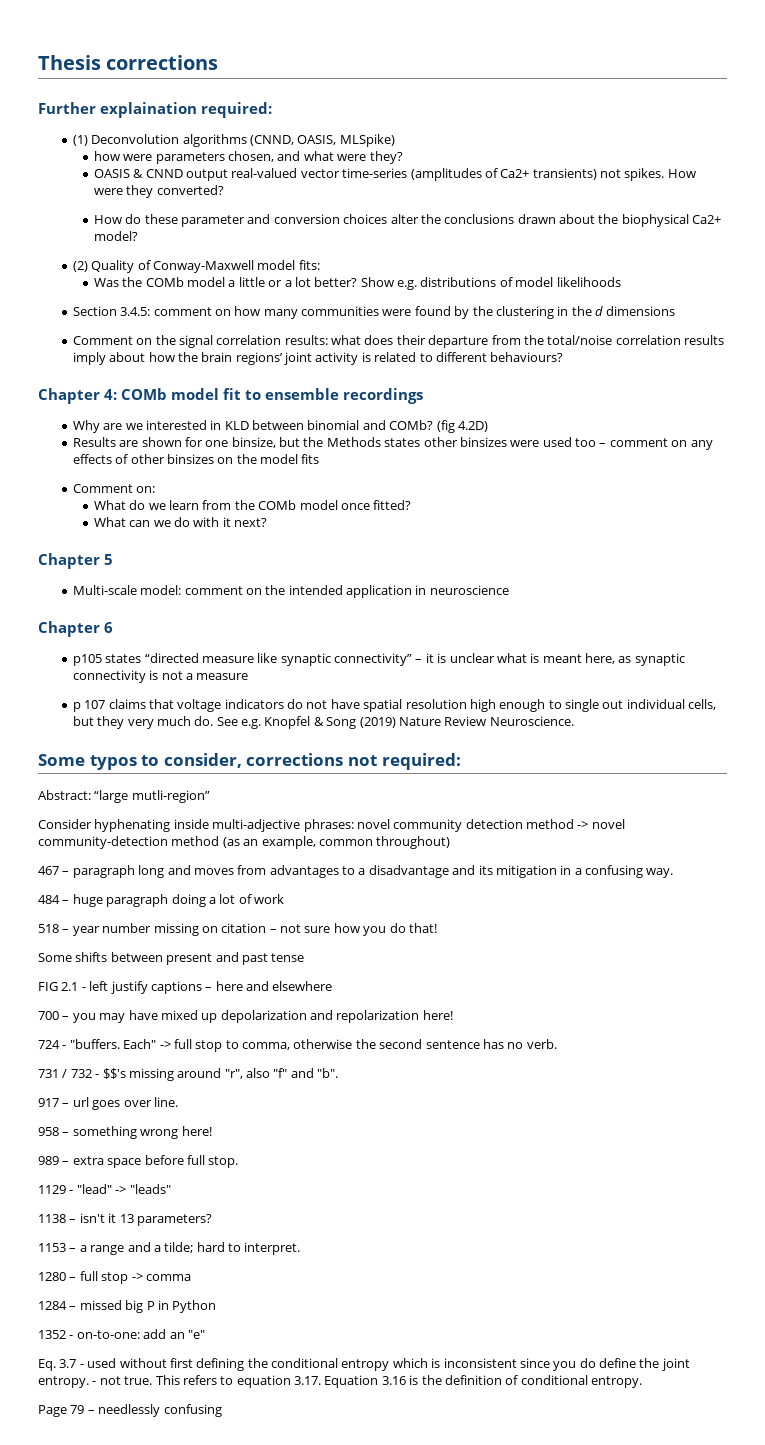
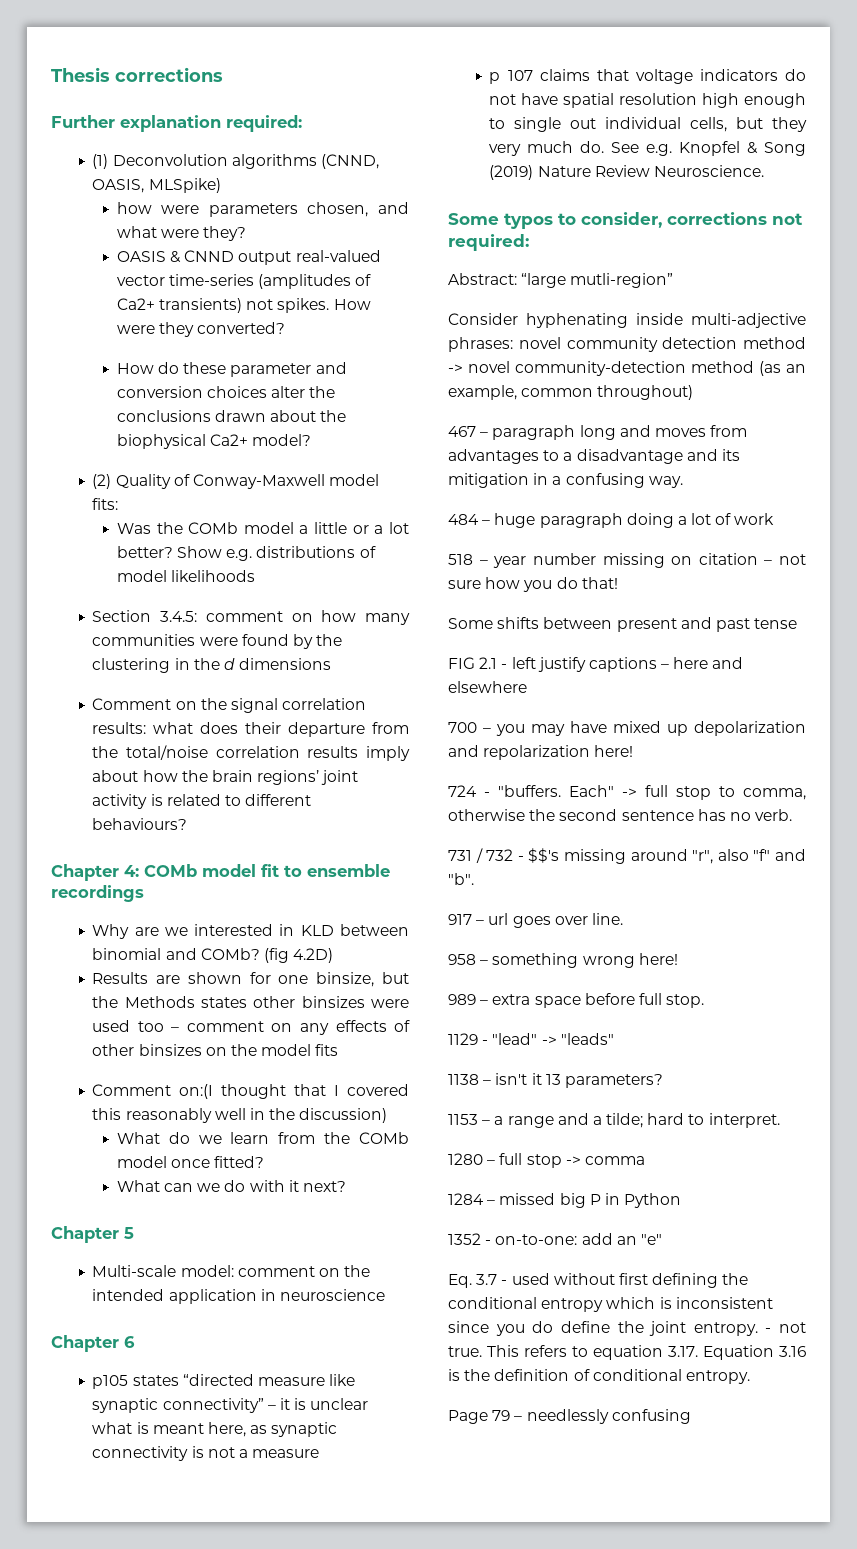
- Further explaination required:
+ Further explanation required:
- Comment on:
+ Comment on:(I thought that I covered this reasonably well in the discussion)

